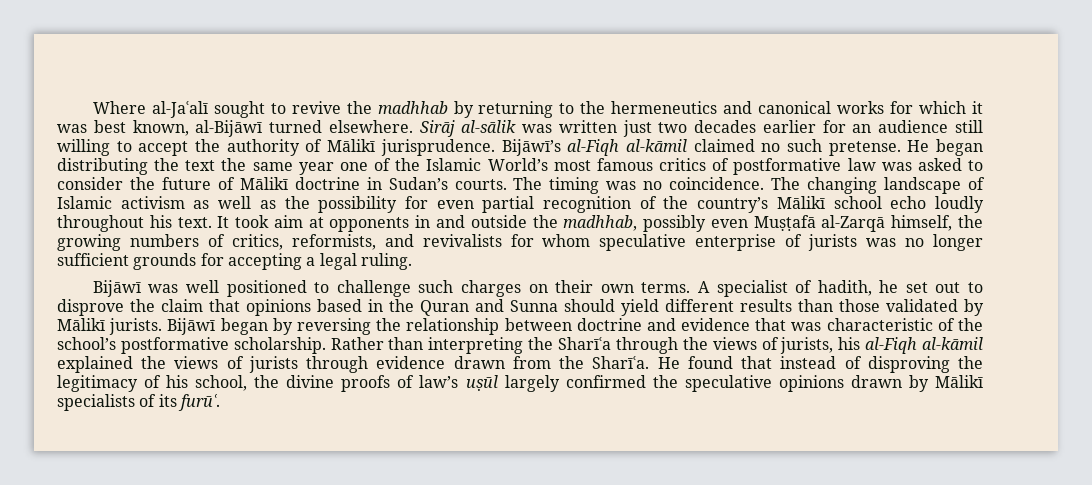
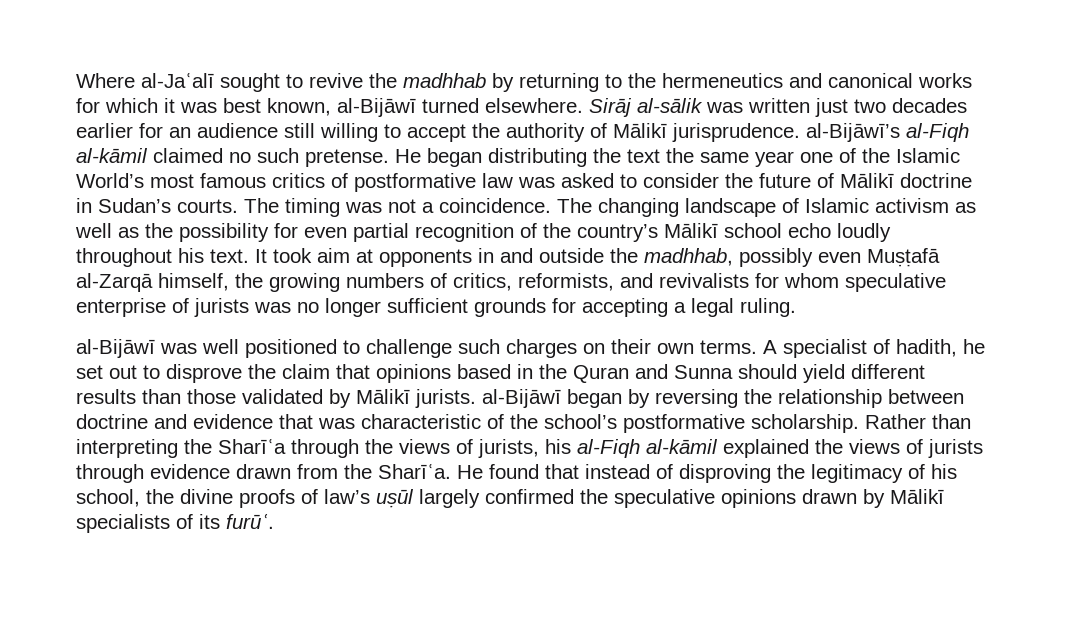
- Sirāj al-sālik was written just two decades earlier for an audience still willing to accept the authority of Mālikī jurisprudence. Bijāwī’s al-Fiqh al-kāmil claimed no such pretense.
+ Sirāj al-sālik was written just two decades earlier for an audience still willing to accept the authority of Mālikī jurisprudence. al-Bijāwī’s al-Fiqh al-kāmil claimed no such pretense.
- The timing was no coincidence.
+ The timing was not a coincidence.
- Bijāwī was well positioned to challenge such charges on their own terms.
+ al-Bijāwī was well positioned to challenge such charges on their own terms.
- A specialist of hadith, he set out to disprove the claim that opinions based in the Quran and Sunna should yield different results than those validated by Mālikī jurists. Bijāwī began by reversing the relationship between doctrine and evidence that was characteristic of the school’s postformative scholarship.
+ A specialist of hadith, he set out to disprove the claim that opinions based in the Quran and Sunna should yield different results than those validated by Mālikī jurists. al-Bijāwī began by reversing the relationship between doctrine and evidence that was characteristic of the school’s postformative scholarship.

